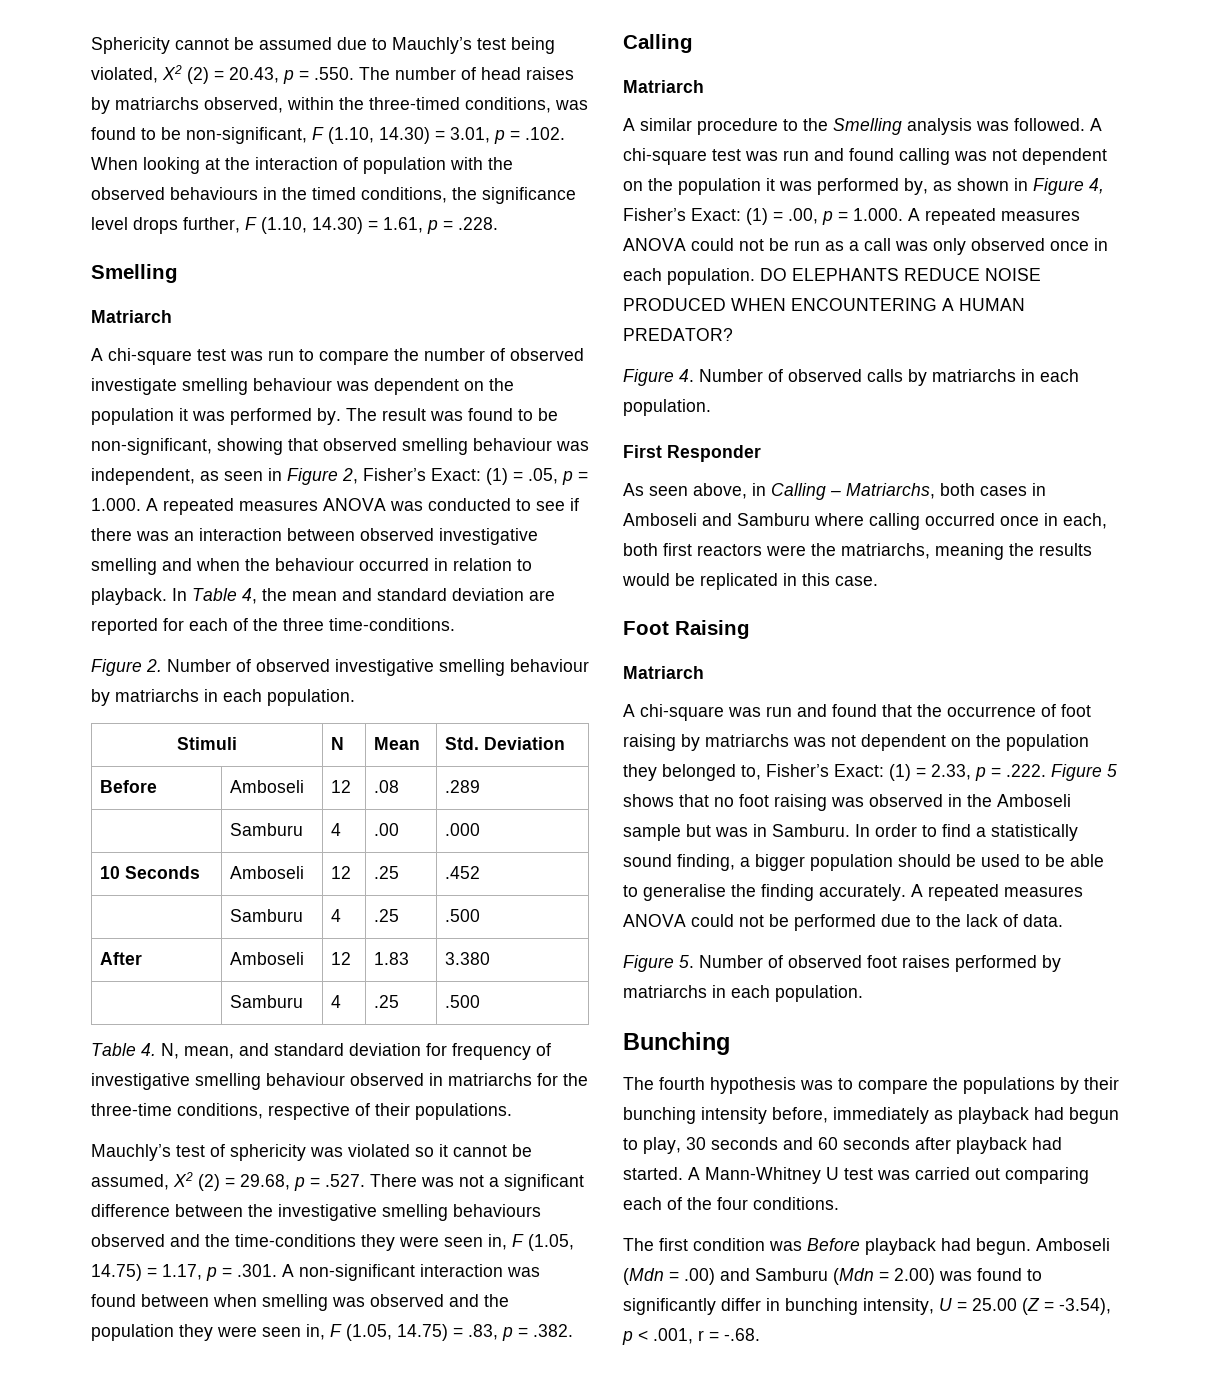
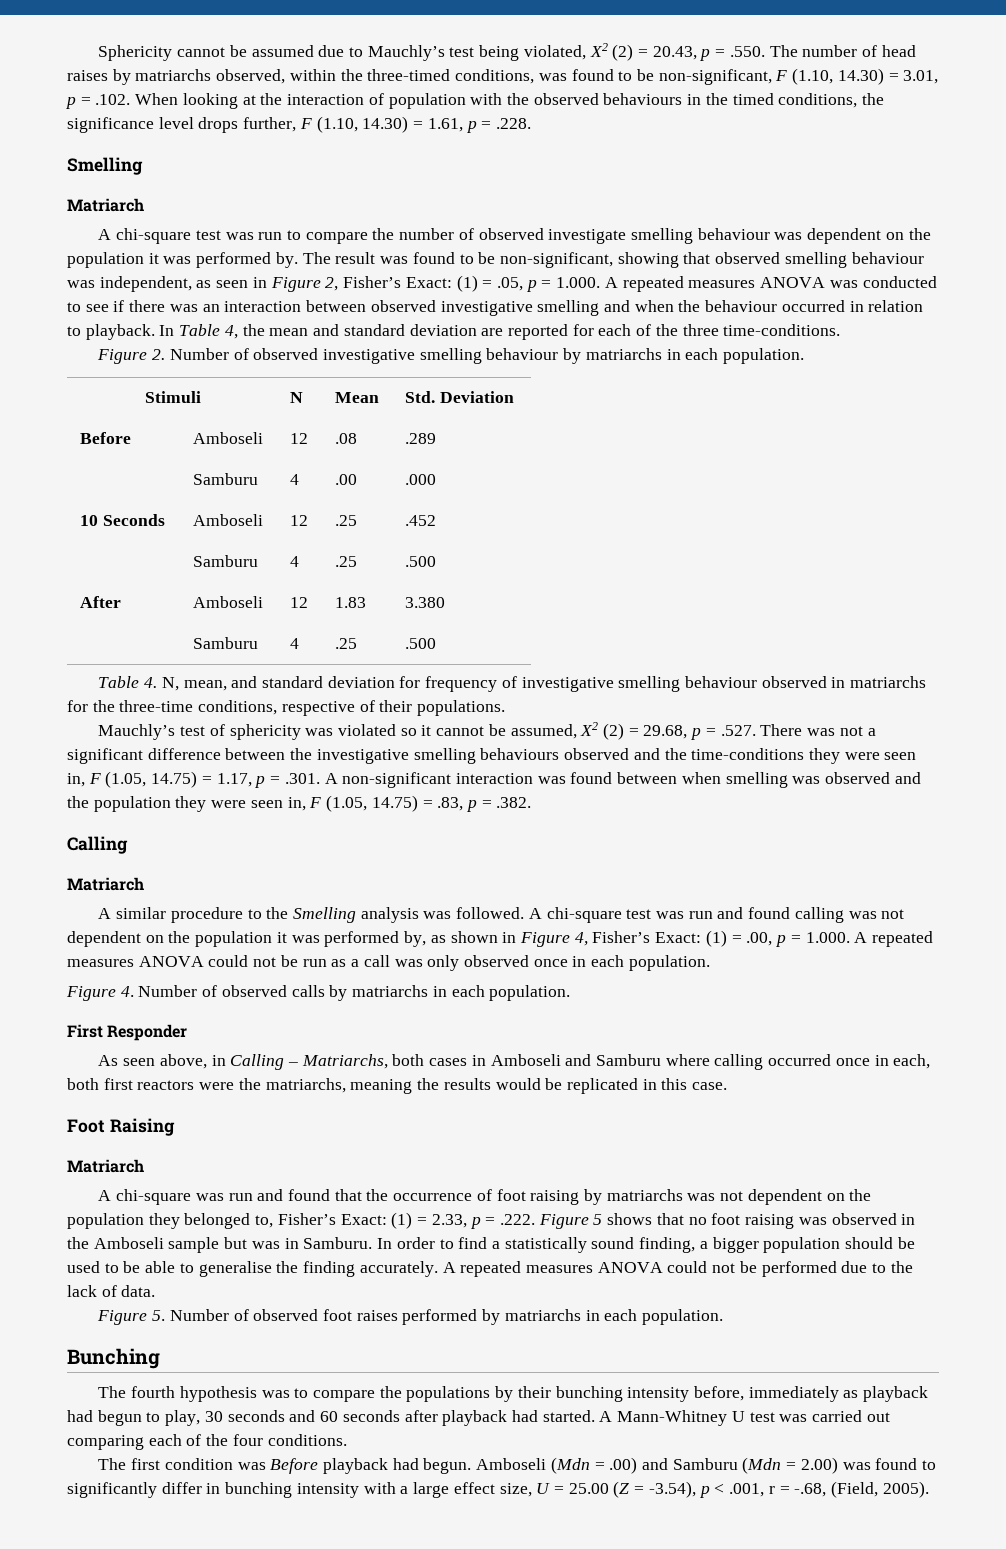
- DO ELEPHANTS REDUCE NOISE PRODUCED WHEN ENCOUNTERING A HUMAN PREDATOR?
- Amboseli (Mdn = .00) and Samburu (Mdn = 2.00) was found to significantly differ in bunching intensity, U = 25.00 (Z = -3.54), p < .001, r = -.68.
+ Amboseli (Mdn = .00) and Samburu (Mdn = 2.00) was found to significantly differ in bunching intensity with a large effect size, U = 25.00 (Z = -3.54), p < .001, r = -.68, (Field, 2005).

